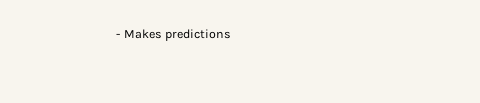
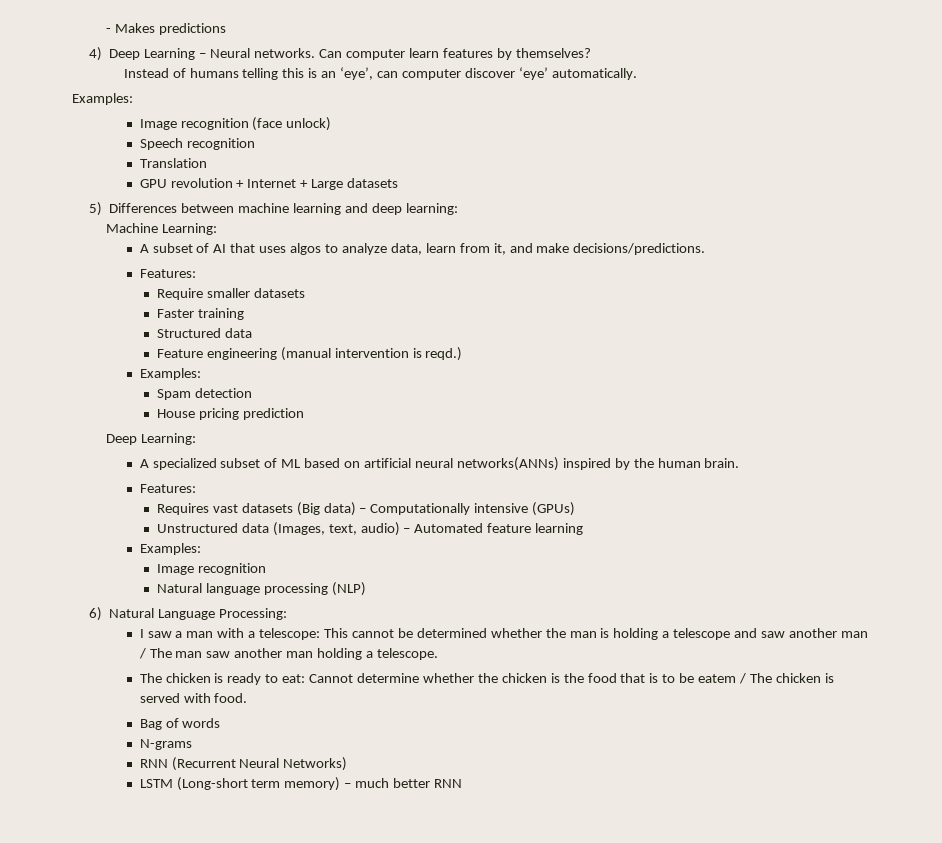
+ 4) Deep Learning – Neural networks. Can computer learn features by themselves?
+ Instead of humans telling this is an ‘eye’, can computer discover ‘eye’ automatically.
+ Examples:
+ Image recognition (face unlock)
+ Speech recognition
+ Translation
+ GPU revolution + Internet + Large datasets
+ 5) Differences between machine learning and deep learning:
+ Machine Learning:
+ A subset of AI that uses algos to analyze data, learn from it, and make decisions/predictions.
+ Features:
+ Require smaller datasets
+ Faster training
+ Structured data
+ Feature engineering (manual intervention is reqd.)
+ Examples:
+ Spam detection
+ House pricing prediction
+ Deep Learning:
+ A specialized subset of ML based on artificial neural networks(ANNs) inspired by the human brain.
+ Features:
+ Requires vast datasets (Big data) – Computationally intensive (GPUs)
+ Unstructured data (Images, text, audio) – Automated feature learning
+ Examples:
+ Image recognition
+ Natural language processing (NLP)
+ 6) Natural Language Processing:
+ I saw a man with a telescope: This cannot be determined whether the man is holding a telescope and saw another man / The man saw another man holding a telescope.
+ The chicken is ready to eat: Cannot determine whether the chicken is the food that is to be eatem / The chicken is served with food.
+ Bag of words
+ N-grams
+ RNN (Recurrent Neural Networks)
+ LSTM (Long-short term memory) – much better RNN

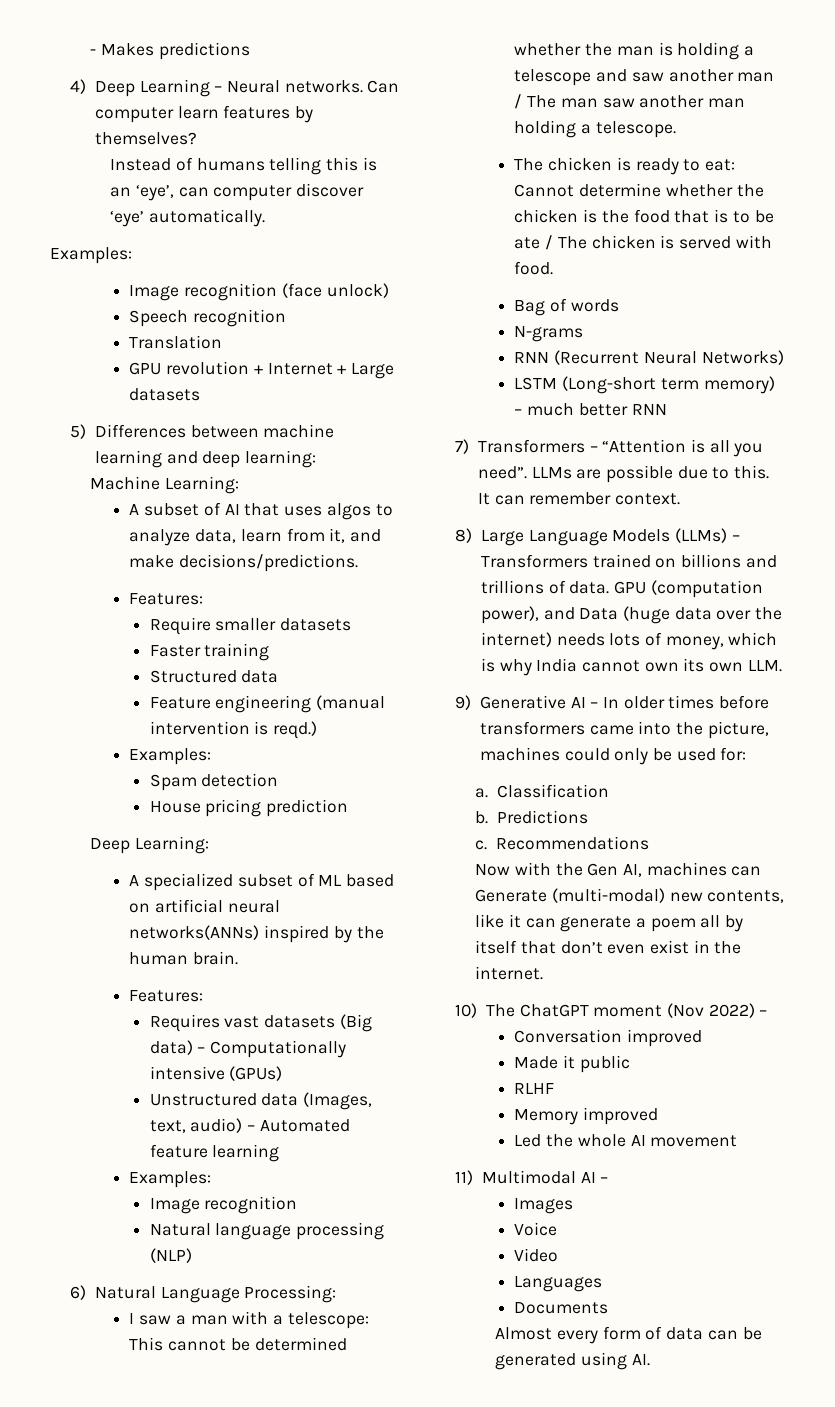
- The chicken is ready to eat: Cannot determine whether the chicken is the food that is to be eatem / The chicken is served with food.
+ The chicken is ready to eat: Cannot determine whether the chicken is the food that is to be ate / The chicken is served with food.
+ 7) Transformers – “Attention is all you need”. LLMs are possible due to this. It can remember context.
+ 8) Large Language Models (LLMs) – Transformers trained on billions and trillions of data. GPU (computation power), and Data (huge data over the internet) needs lots of money, which is why India cannot own its own LLM.
+ 9) Generative AI – In older times before transformers came into the picture, machines could only be used for:
+ a. Classification
+ b. Predictions
+ c. Recommendations
+ Now with the Gen AI, machines can Generate (multi-modal) new contents, like it can generate a poem all by itself that don’t even exist in the internet.
+ 10) The ChatGPT moment (Nov 2022) –
+ Conversation improved
+ Made it public
+ RLHF
+ Memory improved
+ Led the whole AI movement
+ 11) Multimodal AI –
+ Images
+ Voice
+ Video
+ Languages
+ Documents
+ Almost every form of data can be generated using AI.

